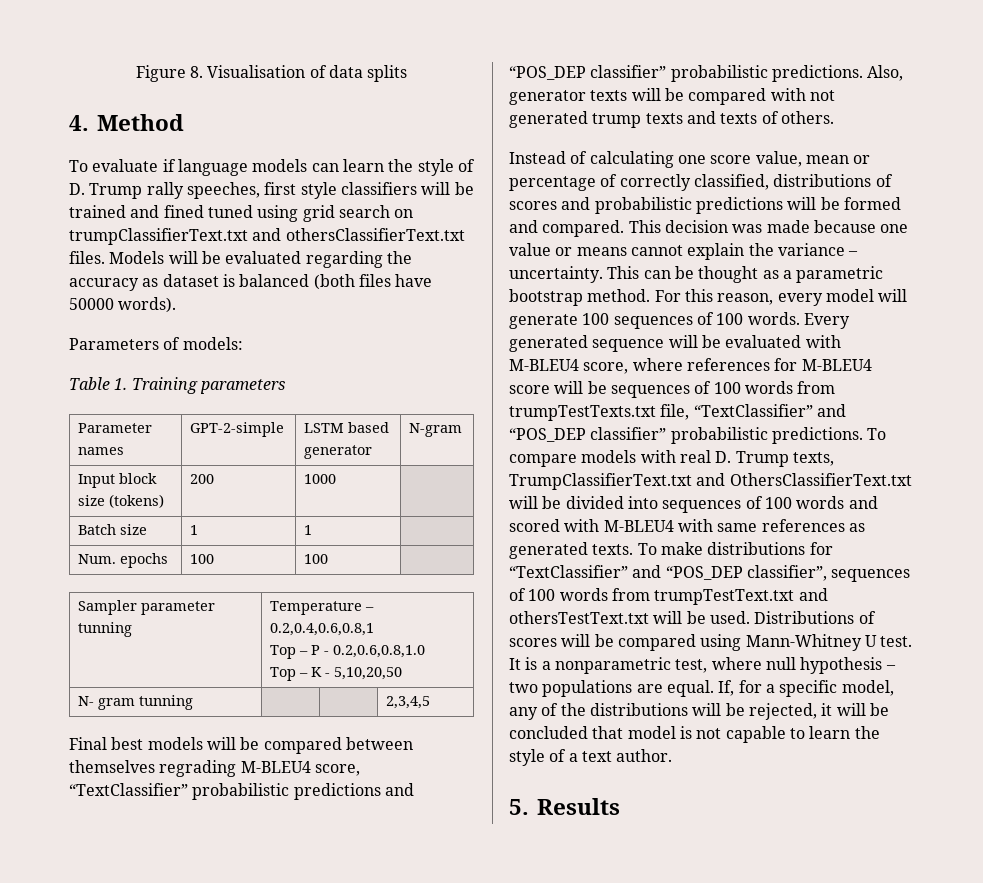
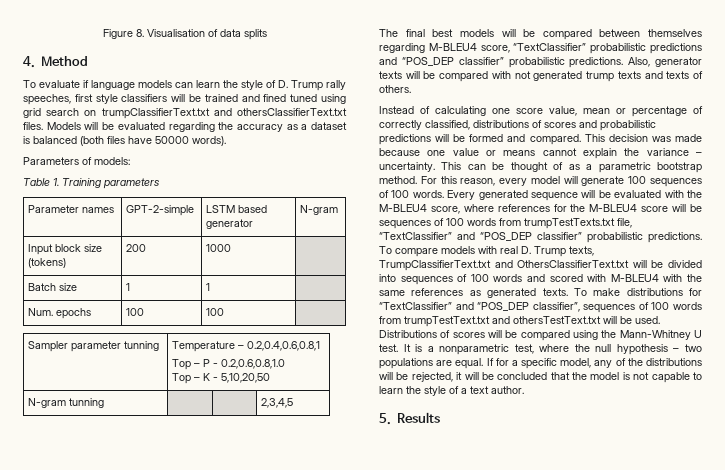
- Models will be evaluated regarding the accuracy as dataset is balanced (both files have 50000 words).
+ Models will be evaluated regarding the accuracy as a dataset is balanced (both files have 50000 words).
- N- gram tunning | | | 2,3,4,5
+ N-gram tunning | | | 2,3,4,5
- Final best models will be compared between themselves regrading M-BLEU4 score, “TextClassifier” probabilistic predictions and “POS_DEP classifier” probabilistic predictions.
+ The final best models will be compared between themselves regarding M-BLEU4 score, “TextClassifier” probabilistic predictions and “POS_DEP classifier” probabilistic predictions.
- This can be thought as a parametric bootstrap method.
+ This can be thought of as a parametric bootstrap method.
- Every generated sequence will be evaluated with M-BLEU4 score, where references for M-BLEU4 score will be sequences of 100 words from trumpTestTexts.txt file, “TextClassifier” and “POS_DEP classifier” probabilistic predictions.
+ Every generated sequence will be evaluated with the M-BLEU4 score, where references for the M-BLEU4 score will be sequences of 100 words from trumpTestTexts.txt file, “TextClassifier” and “POS_DEP classifier” probabilistic predictions.
- To compare models with real D. Trump texts, TrumpClassifierText.txt and OthersClassifierText.txt will be divided into sequences of 100 words and scored with M-BLEU4 with same references as generated texts.
+ To compare models with real D. Trump texts, TrumpClassifierText.txt and OthersClassifierText.txt will be divided into sequences of 100 words and scored with M-BLEU4 with the same references as generated texts.
- Distributions of scores will be compared using Mann-Whitney U test.
+ Distributions of scores will be compared using the Mann-Whitney U test.
- It is a nonparametric test, where null hypothesis – two populations are equal.
+ It is a nonparametric test, where the null hypothesis – two populations are equal.
- If, for a specific model, any of the distributions will be rejected, it will be concluded that model is not capable to learn the style of a text author.
+ If for a specific model, any of the distributions will be rejected, it will be concluded that the model is not capable to learn the style of a text author.

